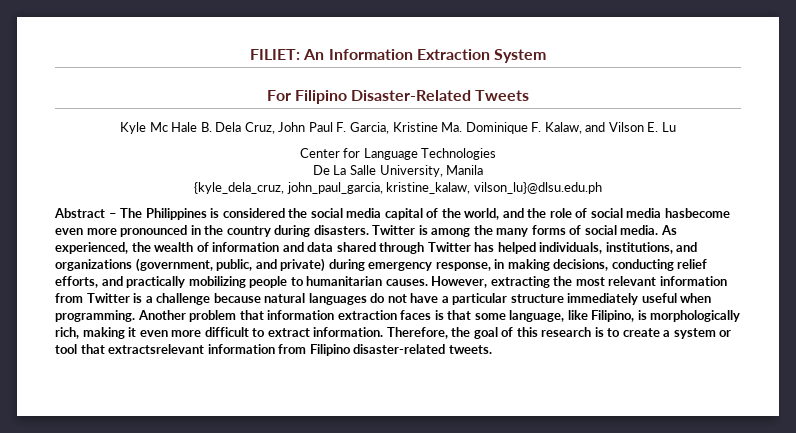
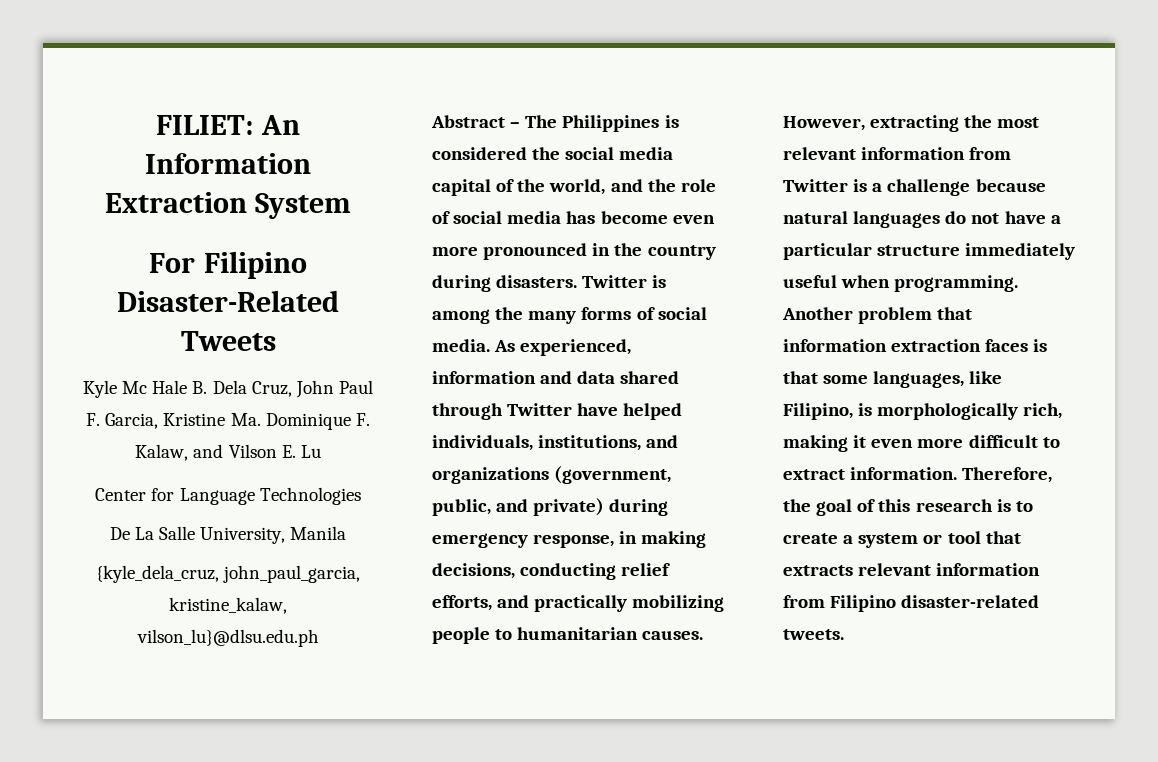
- Abstract – The Philippines is considered the social media capital of the world, and the role of social media hasbecome even more pronounced in the country during disasters.
+ Abstract – The Philippines is considered the social media capital of the world, and the role of social media has become even more pronounced in the country during disasters.
- As experienced, the wealth of information and data shared through Twitter has helped individuals, institutions, and organizations (government, public, and private) during emergency response, in making decisions, conducting relief efforts, and practically mobilizing people to humanitarian causes.
+ As experienced, information and data shared through Twitter have helped individuals, institutions, and organizations (government, public, and private) during emergency response, in making decisions, conducting relief efforts, and practically mobilizing people to humanitarian causes.
- Another problem that information extraction faces is that some language, like Filipino, is morphologically rich, making it even more difficult to extract information.
+ Another problem that information extraction faces is that some languages, like Filipino, is morphologically rich, making it even more difficult to extract information.
- Therefore, the goal of this research is to create a system or tool that extractsrelevant information from Filipino disaster-related tweets.
+ Therefore, the goal of this research is to create a system or tool that extracts relevant information from Filipino disaster-related tweets.

